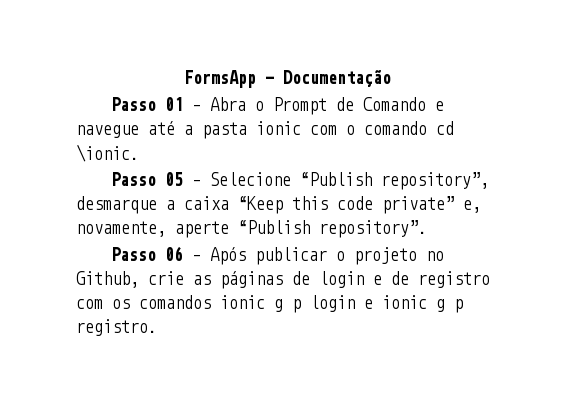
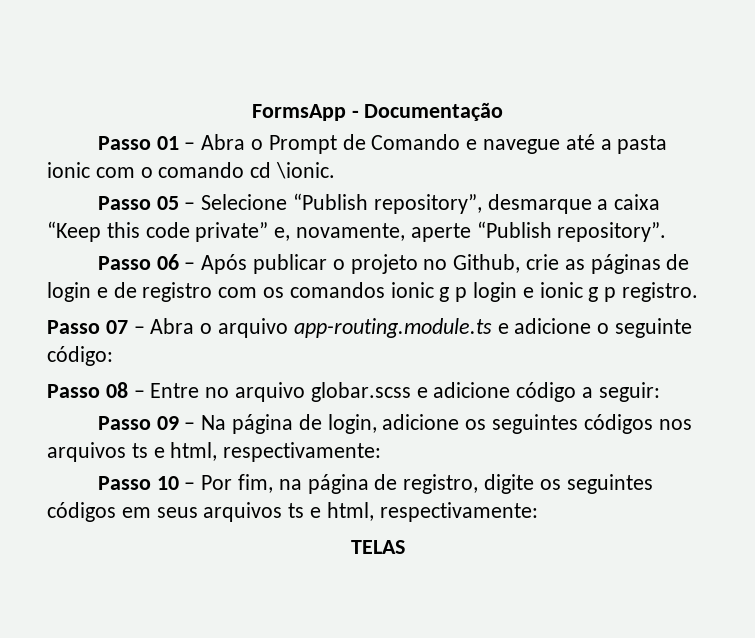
+ Passo 07 – Abra o arquivo app-routing.module.ts e adicione o seguinte código:
+ Passo 08 – Entre no arquivo globar.scss e adicione código a seguir:
+ Passo 09 – Na página de login, adicione os seguintes códigos nos arquivos ts e html, respectivamente:
+ Passo 10 – Por fim, na página de registro, digite os seguintes códigos em seus arquivos ts e html, respectivamente:
+ TELAS

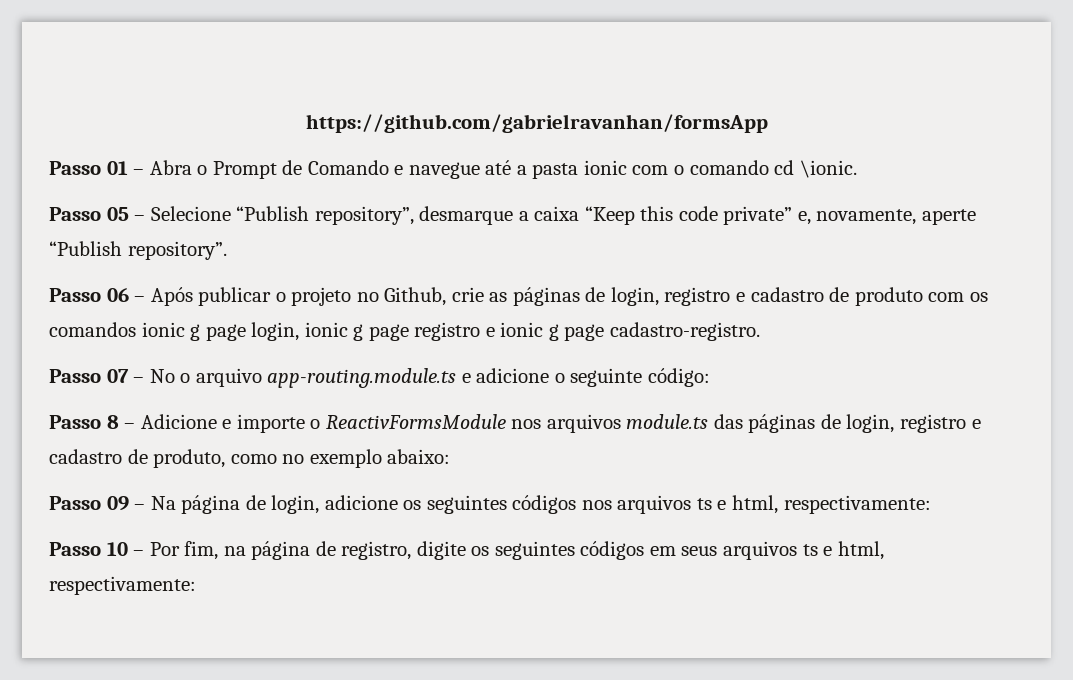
- FormsApp - Documentação
+ https://github.com/gabrielravanhan/formsApp
- Passo 06 – Após publicar o projeto no Github, crie as páginas de login e de registro com os comandos ionic g p login e ionic g p registro.
+ Passo 06 – Após publicar o projeto no Github, crie as páginas de login, registro e cadastro de produto com os comandos ionic g page login, ionic g page registro e ionic g page cadastro-registro.
- Passo 07 – Abra o arquivo app-routing.module.ts e adicione o seguinte código:
+ Passo 07 – No o arquivo app-routing.module.ts e adicione o seguinte código:
- Passo 08 – Entre no arquivo globar.scss e adicione código a seguir:
+ Passo 8 – Adicione e importe o ReactivFormsModule nos arquivos module.ts das páginas de login, registro e cadastro de produto, como no exemplo abaixo:
- TELAS

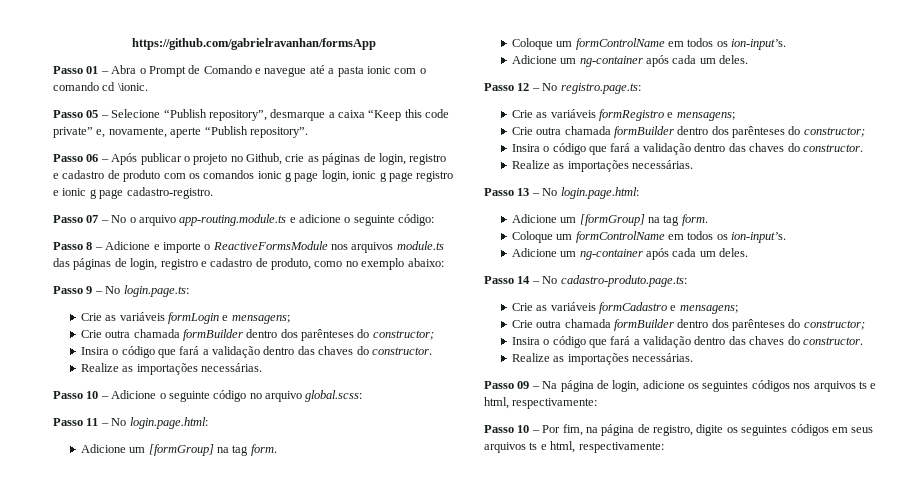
- Passo 8 – Adicione e importe o ReactivFormsModule nos arquivos module.ts das páginas de login, registro e cadastro de produto, como no exemplo abaixo:
+ Passo 8 – Adicione e importe o ReactiveFormsModule nos arquivos module.ts das páginas de login, registro e cadastro de produto, como no exemplo abaixo:
+ Passo 9 – No login.page.ts:
+ Crie as variáveis formLogin e mensagens;
+ Crie outra chamada formBuilder dentro dos parênteses do constructor;
+ Insira o código que fará a validação dentro das chaves do constructor.
+ Realize as importações necessárias.
+ Passo 10 – Adicione o seguinte código no arquivo global.scss:
+ Passo 11 – No login.page.html:
+ Adicione um [formGroup] na tag form.
+ Coloque um formControlName em todos os ion-input’s.
+ Adicione um ng-container após cada um deles.
+ Passo 12 – No registro.page.ts:
+ Crie as variáveis formRegistro e mensagens;
+ Crie outra chamada formBuilder dentro dos parênteses do constructor;
+ Insira o código que fará a validação dentro das chaves do constructor.
+ Realize as importações necessárias.
+ Passo 13 – No login.page.html:
+ Adicione um [formGroup] na tag form.
+ Coloque um formControlName em todos os ion-input’s.
+ Adicione um ng-container após cada um deles.
+ Passo 14 – No cadastro-produto.page.ts:
+ Crie as variáveis formCadastro e mensagens;
+ Crie outra chamada formBuilder dentro dos parênteses do constructor;
+ Insira o código que fará a validação dentro das chaves do constructor.
+ Realize as importações necessárias.

